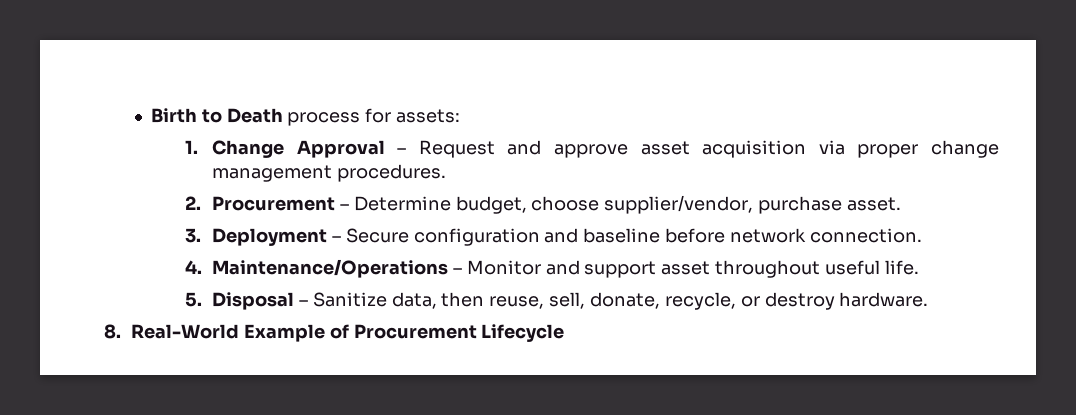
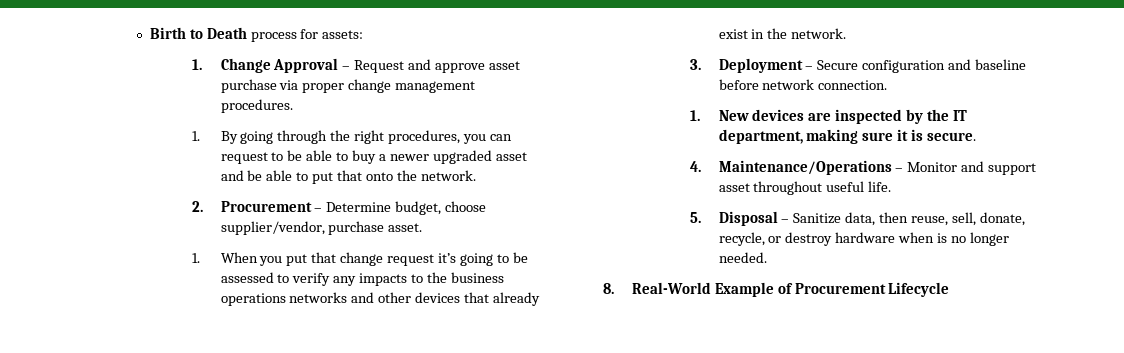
- 1. Change Approval – Request and approve asset acquisition via proper change management procedures.
+ 1. Change Approval – Request and approve asset purchase via proper change management procedures.
+ 1. By going through the right procedures, you can request to be able to buy a newer upgraded asset and be able to put that onto the network.
+ 1. When you put that change request it’s going to be assessed to verify any impacts to the business operations networks and other devices that already exist in the network.
+ 1. New devices are inspected by the IT department, making sure it is secure.
- 5. Disposal – Sanitize data, then reuse, sell, donate, recycle, or destroy hardware.
+ 5. Disposal – Sanitize data, then reuse, sell, donate, recycle, or destroy hardware when is no longer needed.

